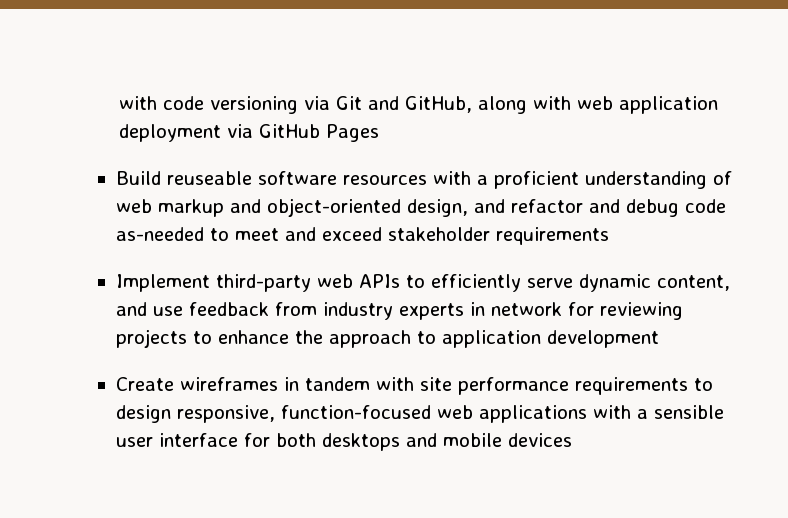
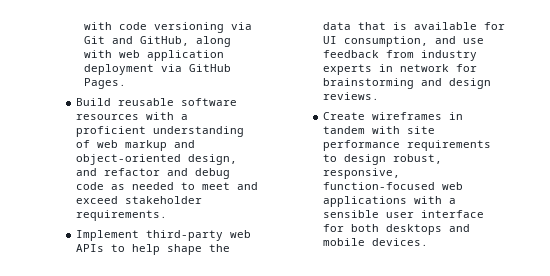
- with code versioning via Git and GitHub, along with web application deployment via GitHub Pages
+ with code versioning via Git and GitHub, along with web application deployment via GitHub Pages.
- Build reuseable software resources with a proficient understanding of web markup and object-oriented design, and refactor and debug code as-needed to meet and exceed stakeholder requirements
+ Build reusable software resources with a proficient understanding of web markup and object-oriented design, and refactor and debug code as needed to meet and exceed stakeholder requirements.
- Implement third-party web APIs to efficiently serve dynamic content, and use feedback from industry experts in network for reviewing projects to enhance the approach to application development
+ Implement third-party web APIs to help shape the data that is available for UI consumption, and use feedback from industry experts in network for brainstorming and design reviews.
- Create wireframes in tandem with site performance requirements to design responsive, function-focused web applications with a sensible user interface for both desktops and mobile devices
+ Create wireframes in tandem with site performance requirements to design robust, responsive, function-focused web applications with a sensible user interface for both desktops and mobile devices.

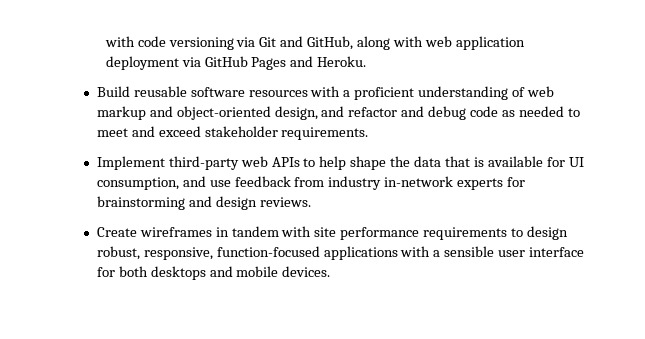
- with code versioning via Git and GitHub, along with web application deployment via GitHub Pages.
+ with code versioning via Git and GitHub, along with web application deployment via GitHub Pages and Heroku.
- Implement third-party web APIs to help shape the data that is available for UI consumption, and use feedback from industry experts in network for brainstorming and design reviews.
+ Implement third-party web APIs to help shape the data that is available for UI consumption, and use feedback from industry in-network experts for brainstorming and design reviews.
- Create wireframes in tandem with site performance requirements to design robust, responsive, function-focused web applications with a sensible user interface for both desktops and mobile devices.
+ Create wireframes in tandem with site performance requirements to design robust, responsive, function-focused applications with a sensible user interface for both desktops and mobile devices.

